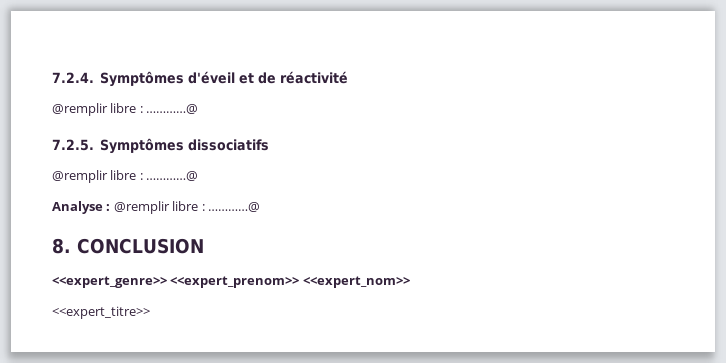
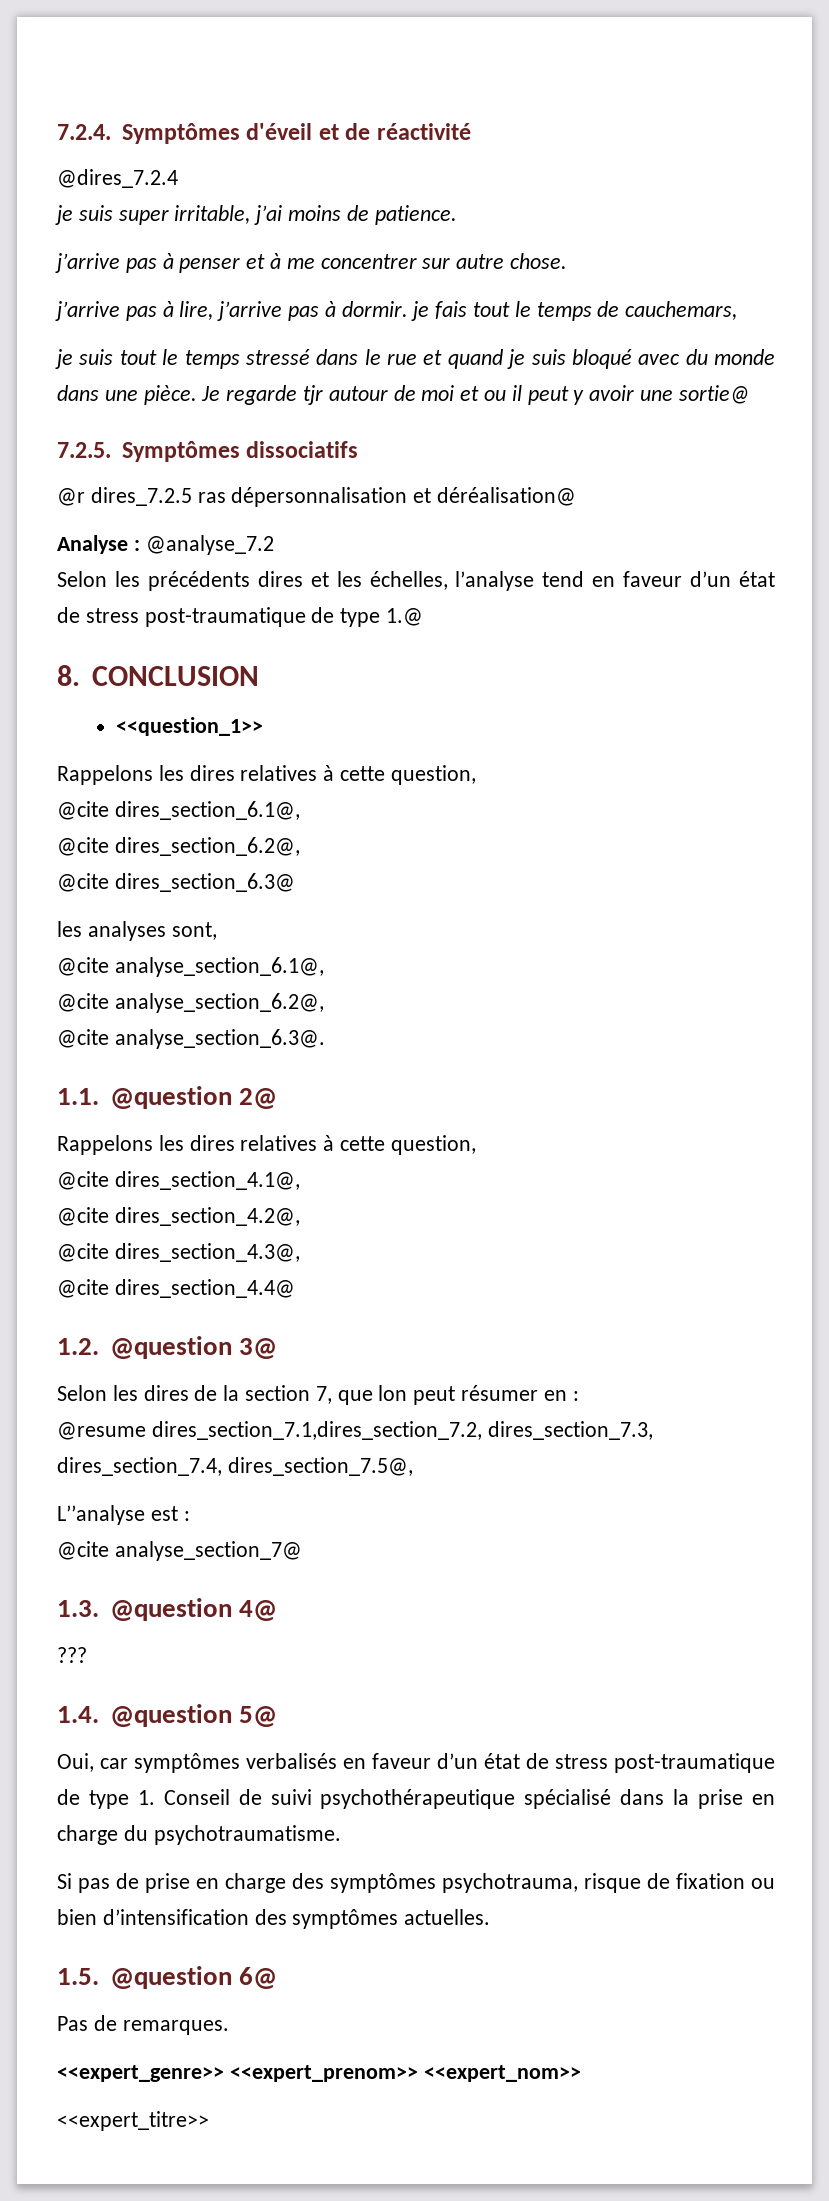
  7.2.4. Symptômes d'éveil et de réactivité
- @remplir libre : …………@
+ @dires_7.2.4
+ je suis super irritable, j’ai moins de patience.
+ j’arrive pas à penser et à me concentrer sur autre chose.
+ j’arrive pas à lire, j’arrive pas à dormir. je fais tout le temps de cauchemars,
+ je suis tout le temps stressé dans le rue et quand je suis bloqué avec du monde dans une pièce. Je regarde tjr autour de moi et ou il peut y avoir une sortie@
  7.2.5. Symptômes dissociatifs
- @remplir libre : …………@
- Analyse : @remplir libre : …………@
+ @r dires_7.2.5 ras dépersonnalisation et déréalisation@
+ Analyse : @analyse_7.2
+ Selon les précédents dires et les échelles, l’analyse tend en faveur d’un état de stress post-traumatique de type 1.@
  8. CONCLUSION
+ <<question_1>>
+ Rappelons les dires relatives à cette question,
+ @cite dires_section_6.1@,
+ @cite dires_section_6.2@,
+ @cite dires_section_6.3@
+ les analyses sont,
+ @cite analyse_section_6.1@,
+ @cite analyse_section_6.2@,
+ @cite analyse_section_6.3@.
+ 1.1. @question 2@
+ Rappelons les dires relatives à cette question,
+ @cite dires_section_4.1@,
+ @cite dires_section_4.2@,
+ @cite dires_section_4.3@,
+ @cite dires_section_4.4@
+ 1.2. @question 3@
+ Selon les dires de la section 7, que lon peut résumer en :
+ @resume dires_section_7.1,dires_section_7.2, dires_section_7.3, dires_section_7.4, dires_section_7.5@,
+ L’’analyse est :
+ @cite analyse_section_7@
+ 1.3. @question 4@
+ ???
+ 1.4. @question 5@
+ Oui, car symptômes verbalisés en faveur d’un état de stress post-traumatique de type 1. Conseil de suivi psychothérapeutique spécialisé dans la prise en charge du psychotraumatisme.
+ Si pas de prise en charge des symptômes psychotrauma, risque de fixation ou bien d’intensification des symptômes actuelles.
+ 1.5. @question 6@
+ Pas de remarques.

